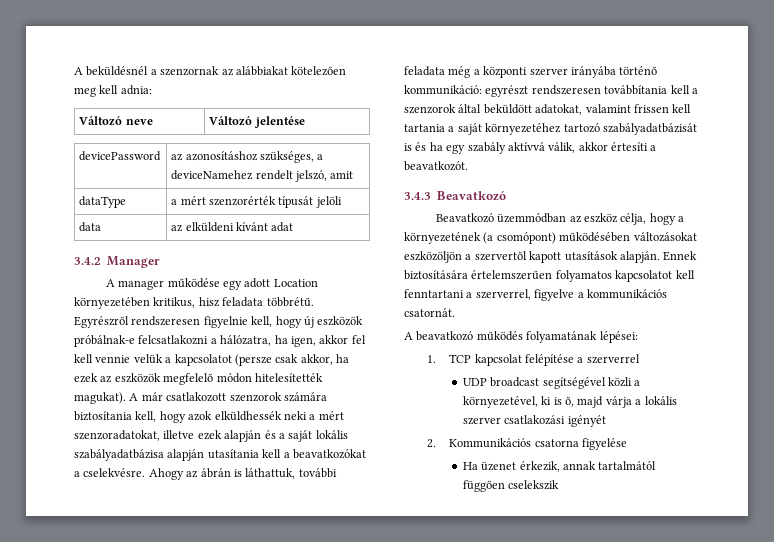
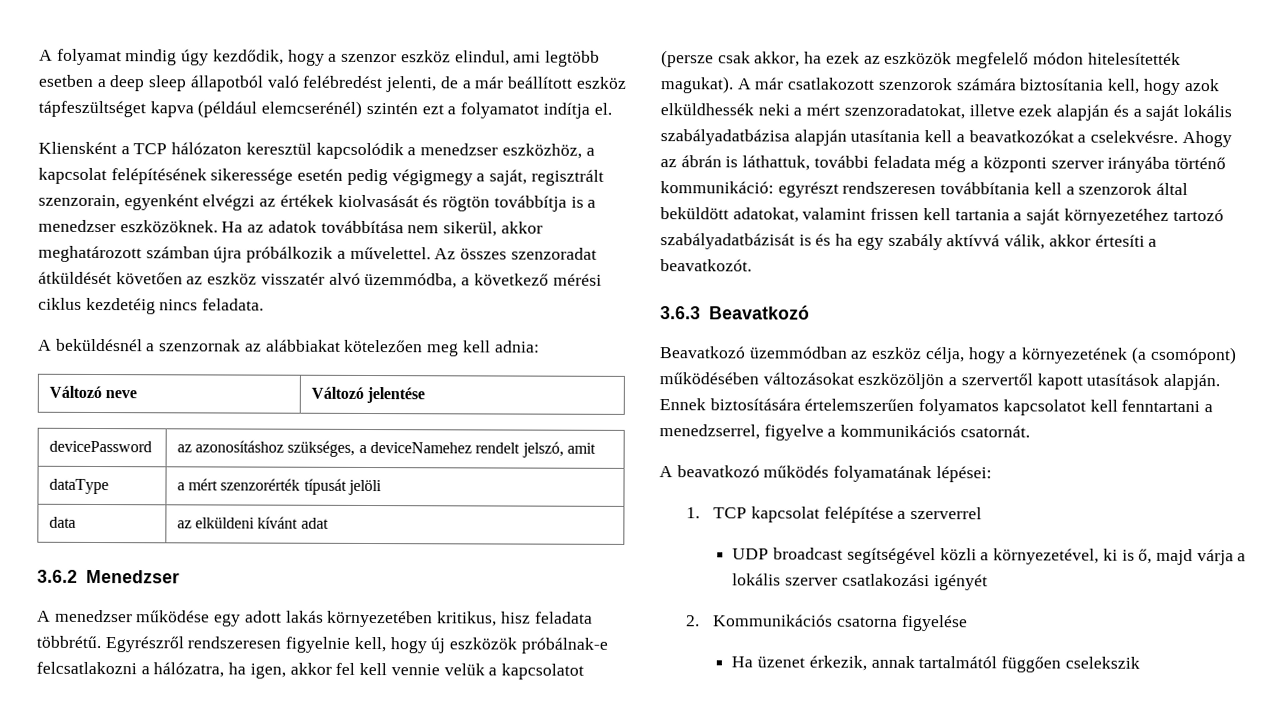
+ A folyamat mindig úgy kezdődik, hogy a szenzor eszköz elindul, ami legtöbb esetben a deep sleep állapotból való felébredést jelenti, de a már beállított eszköz tápfeszültséget kapva (például elemcserénél) szintén ezt a folyamatot indítja el.
+ Kliensként a TCP hálózaton keresztül kapcsolódik a menedzser eszközhöz, a kapcsolat felépítésének sikeressége esetén pedig végigmegy a saját, regisztrált szenzorain, egyenként elvégzi az értékek kiolvasását és rögtön továbbítja is a menedzser eszközöknek. Ha az adatok továbbítása nem sikerül, akkor meghatározott számban újra próbálkozik a művelettel. Az összes szenzoradat átküldését követően az eszköz visszatér alvó üzemmódba, a következő mérési ciklus kezdetéig nincs feladata.
- 3.4.2 Manager
- A manager működése egy adott Location környezetében kritikus, hisz feladata többrétű.
+ 3.6.2 Menedzser
+ A menedzser működése egy adott lakás környezetében kritikus, hisz feladata többrétű.
- 3.4.3 Beavatkozó
+ 3.6.3 Beavatkozó
- Ennek biztosítására értelemszerűen folyamatos kapcsolatot kell fenntartani a szerverrel, figyelve a kommunikációs csatornát.
+ Ennek biztosítására értelemszerűen folyamatos kapcsolatot kell fenntartani a menedzserrel, figyelve a kommunikációs csatornát.

